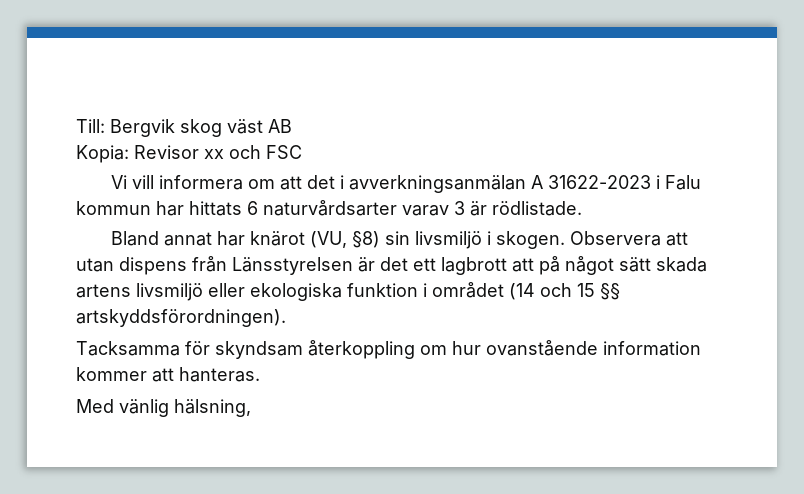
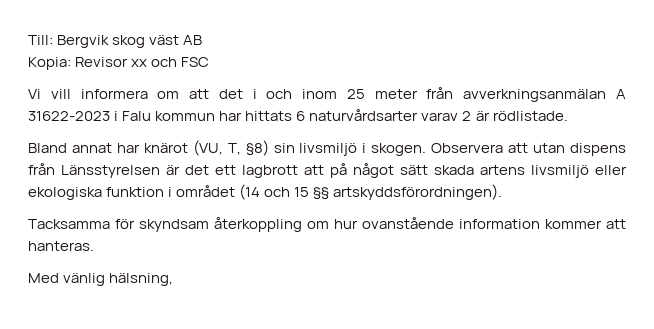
- Vi vill informera om att det i avverkningsanmälan A 31622-2023 i Falu kommun har hittats 6 naturvårdsarter varav 3 är rödlistade.
+ Vi vill informera om att det i och inom 25 meter från avverkningsanmälan A 31622-2023 i Falu kommun har hittats 6 naturvårdsarter varav 2 är rödlistade.
- Bland annat har knärot (VU, §8) sin livsmiljö i skogen.
+ Bland annat har knärot (VU, T, §8) sin livsmiljö i skogen.

